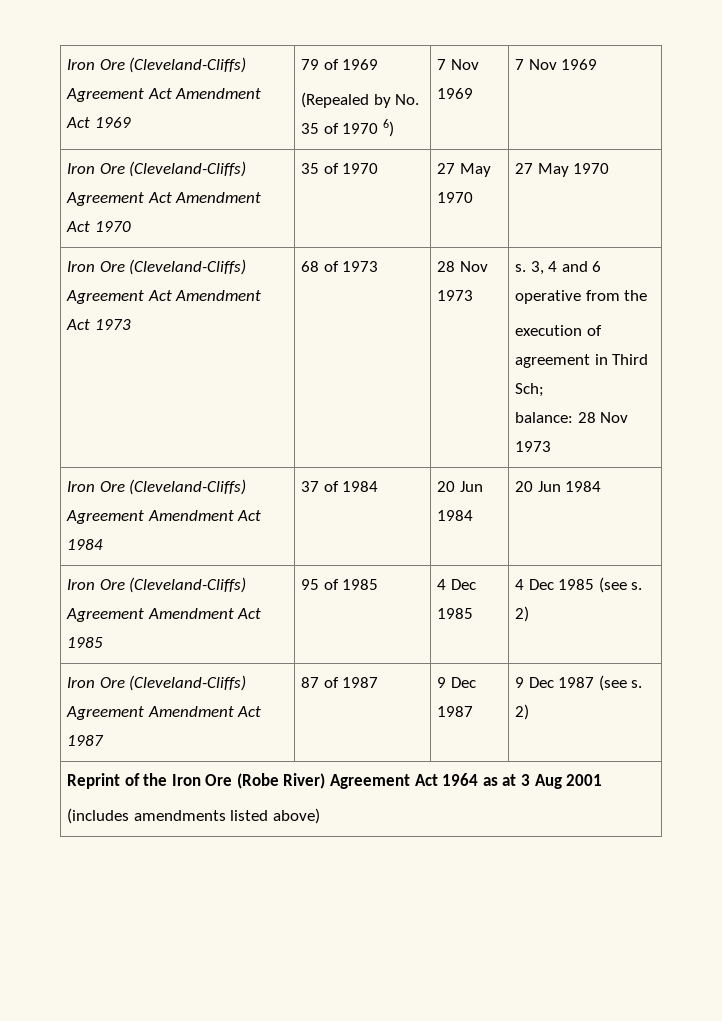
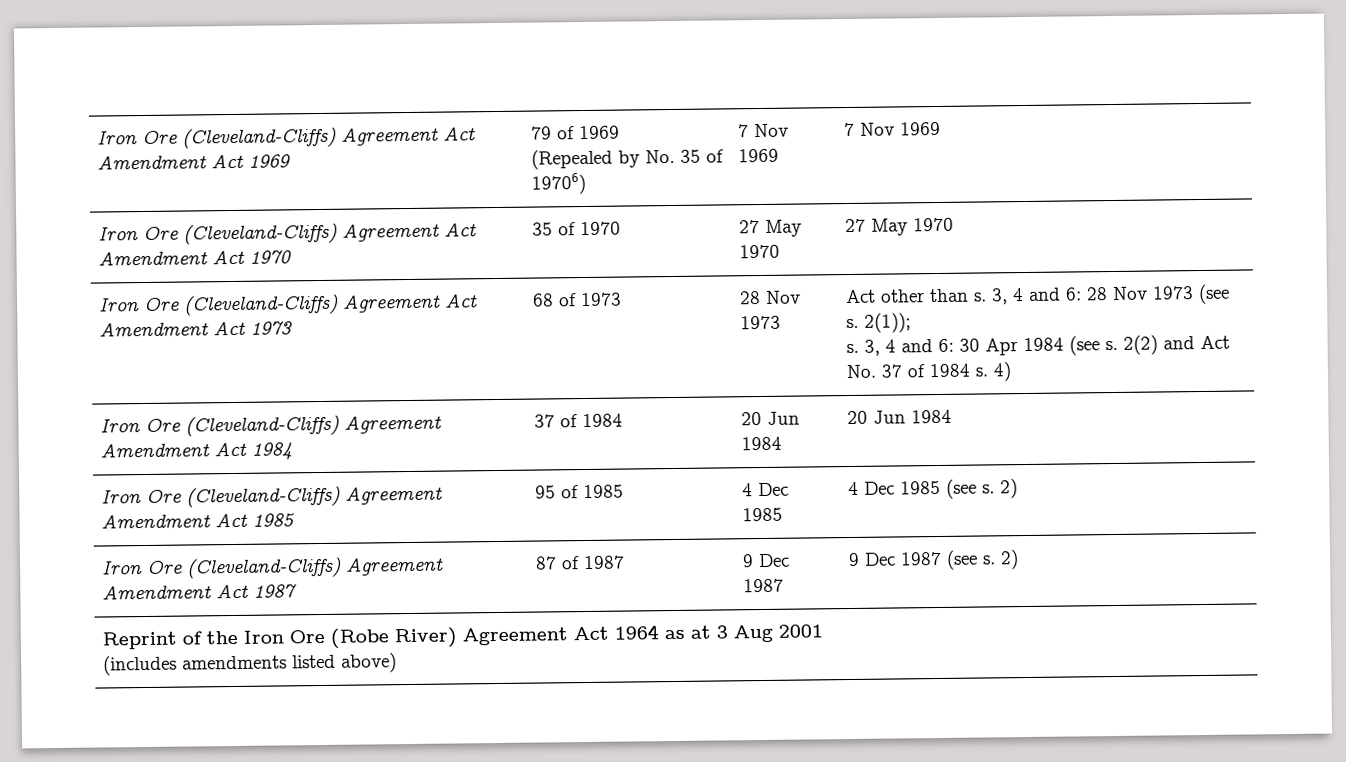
  Iron Ore (Cleveland-Cliffs) Agreement Act Amendment Act 1969 | 79 of 1969
- (Repealed by No. 35 of 1970 6) | 7 Nov 1969 | 7 Nov 1969
+ (Repealed by No. 35 of 19706) | 7 Nov 1969 | 7 Nov 1969
- s. 3, 4 and 6 operative from the
- execution of agreement in Third Sch;
- balance: 28 Nov 1973
+ Act other than s. 3, 4 and 6: 28 Nov 1973 (see s. 2(1));
+ s. 3, 4 and 6: 30 Apr 1984 (see s. 2(2) and Act No. 37 of 1984 s. 4)

